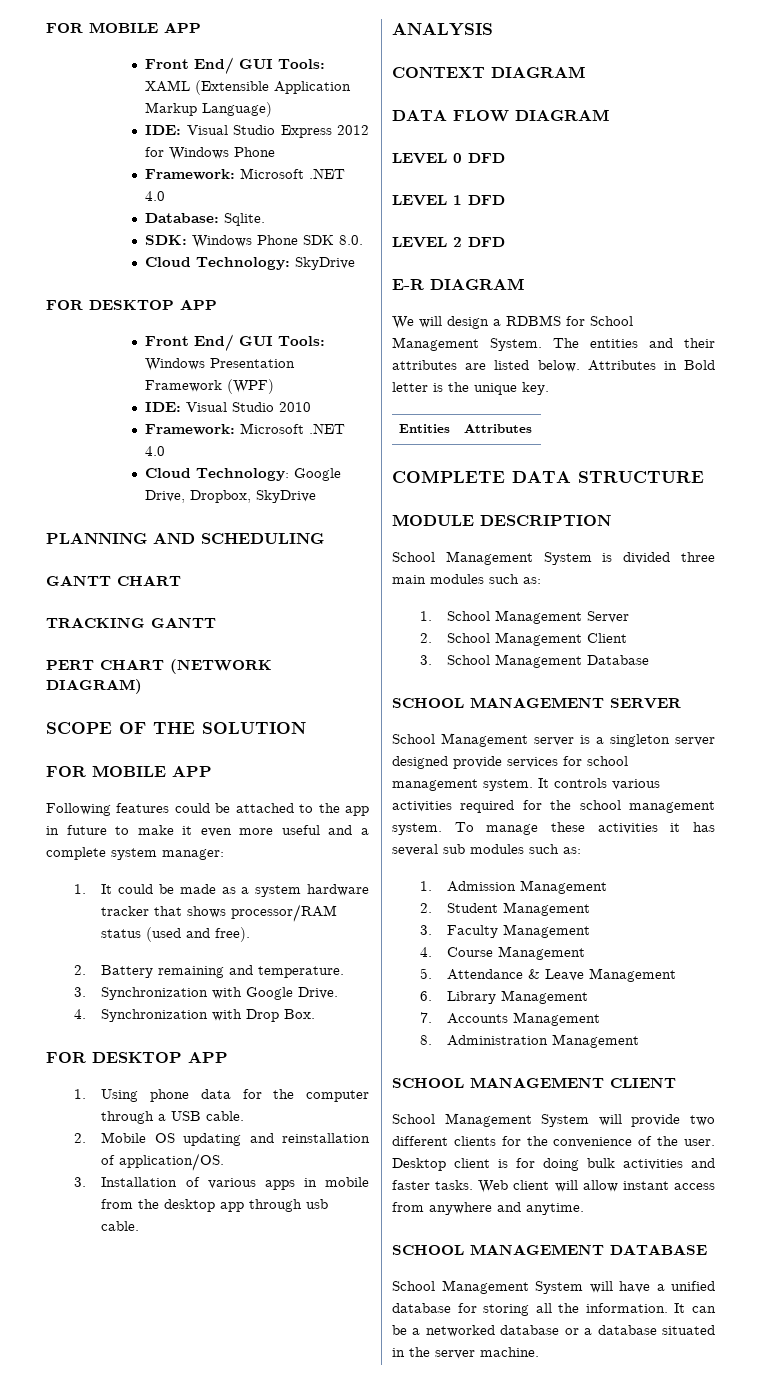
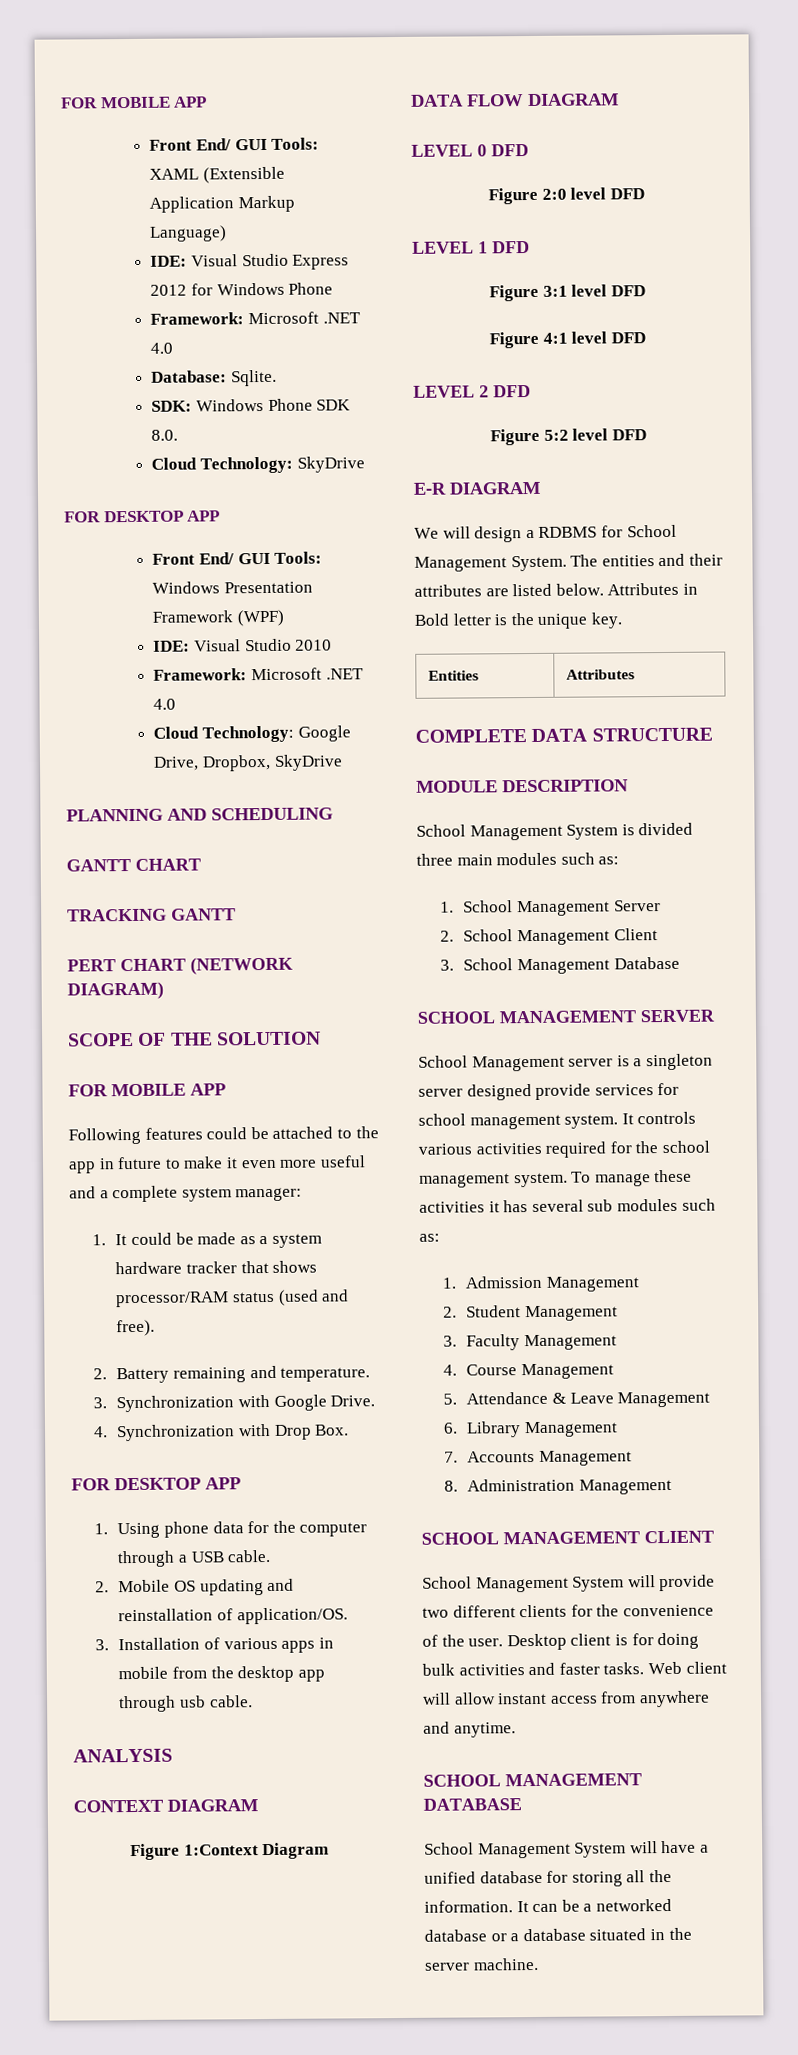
+ Figure 1:Context Diagram
+ Figure 2:0 level DFD
+ Figure 3:1 level DFD
+ Figure 4:1 level DFD
+ Figure 5:2 level DFD

